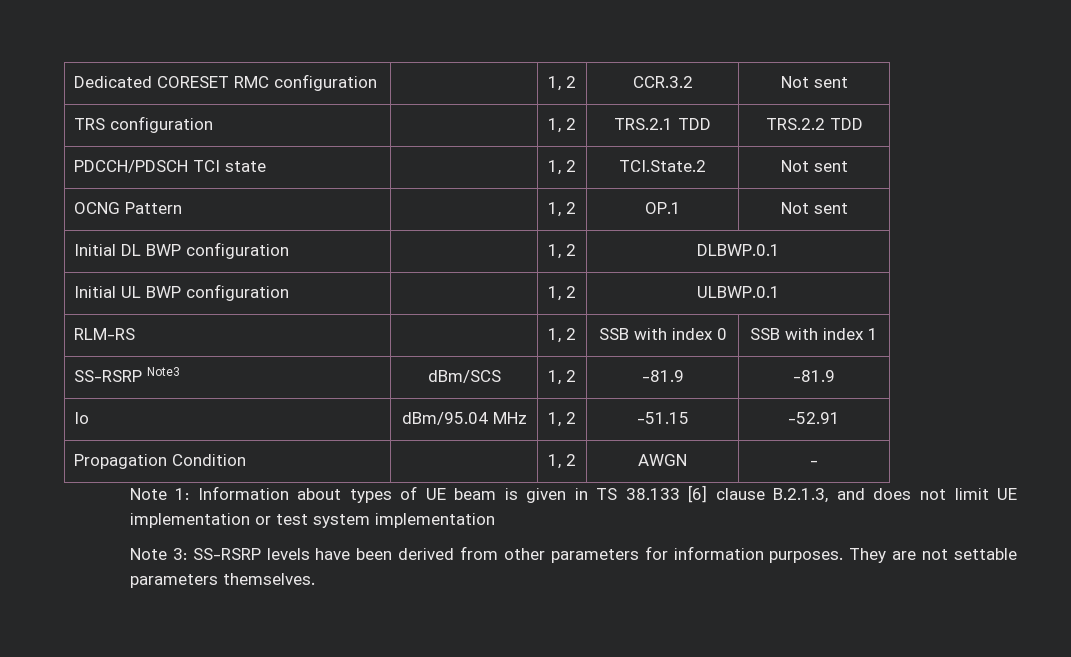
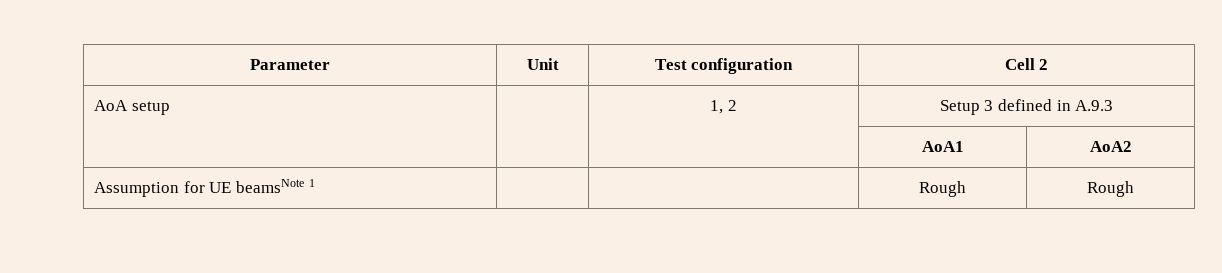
- Dedicated CORESET RMC configuration | | 1, 2 | CCR.3.2 | Not sent
- TRS configuration | | 1, 2 | TRS.2.1 TDD | TRS.2.2 TDD
- PDCCH/PDSCH TCI state | | 1, 2 | TCI.State.2 | Not sent
- OCNG Pattern | | 1, 2 | OP.1 | Not sent
- Initial DL BWP configuration | | 1, 2 | DLBWP.0.1
- Initial UL BWP configuration | | 1, 2 | ULBWP.0.1
- RLM-RS | | 1, 2 | SSB with index 0 | SSB with index 1
- SS-RSRP Note3 | dBm/SCS | 1, 2 | -81.9 | -81.9
- Io | dBm/95.04 MHz | 1, 2 | -51.15 | -52.91
- Propagation Condition | | 1, 2 | AWGN | -
- Note 1: Information about types of UE beam is given in TS 38.133 [6] clause B.2.1.3, and does not limit UE implementation or test system implementation
- Note 3: SS-RSRP levels have been derived from other parameters for information purposes. They are not settable parameters themselves.
+ Parameter | Unit | Test configuration | Cell 2
+ AoA setup | | 1, 2 | Setup 3 defined in A.9.3
+ | | | AoA1 | AoA2
+ Assumption for UE beamsNote 1 | | | Rough | Rough

